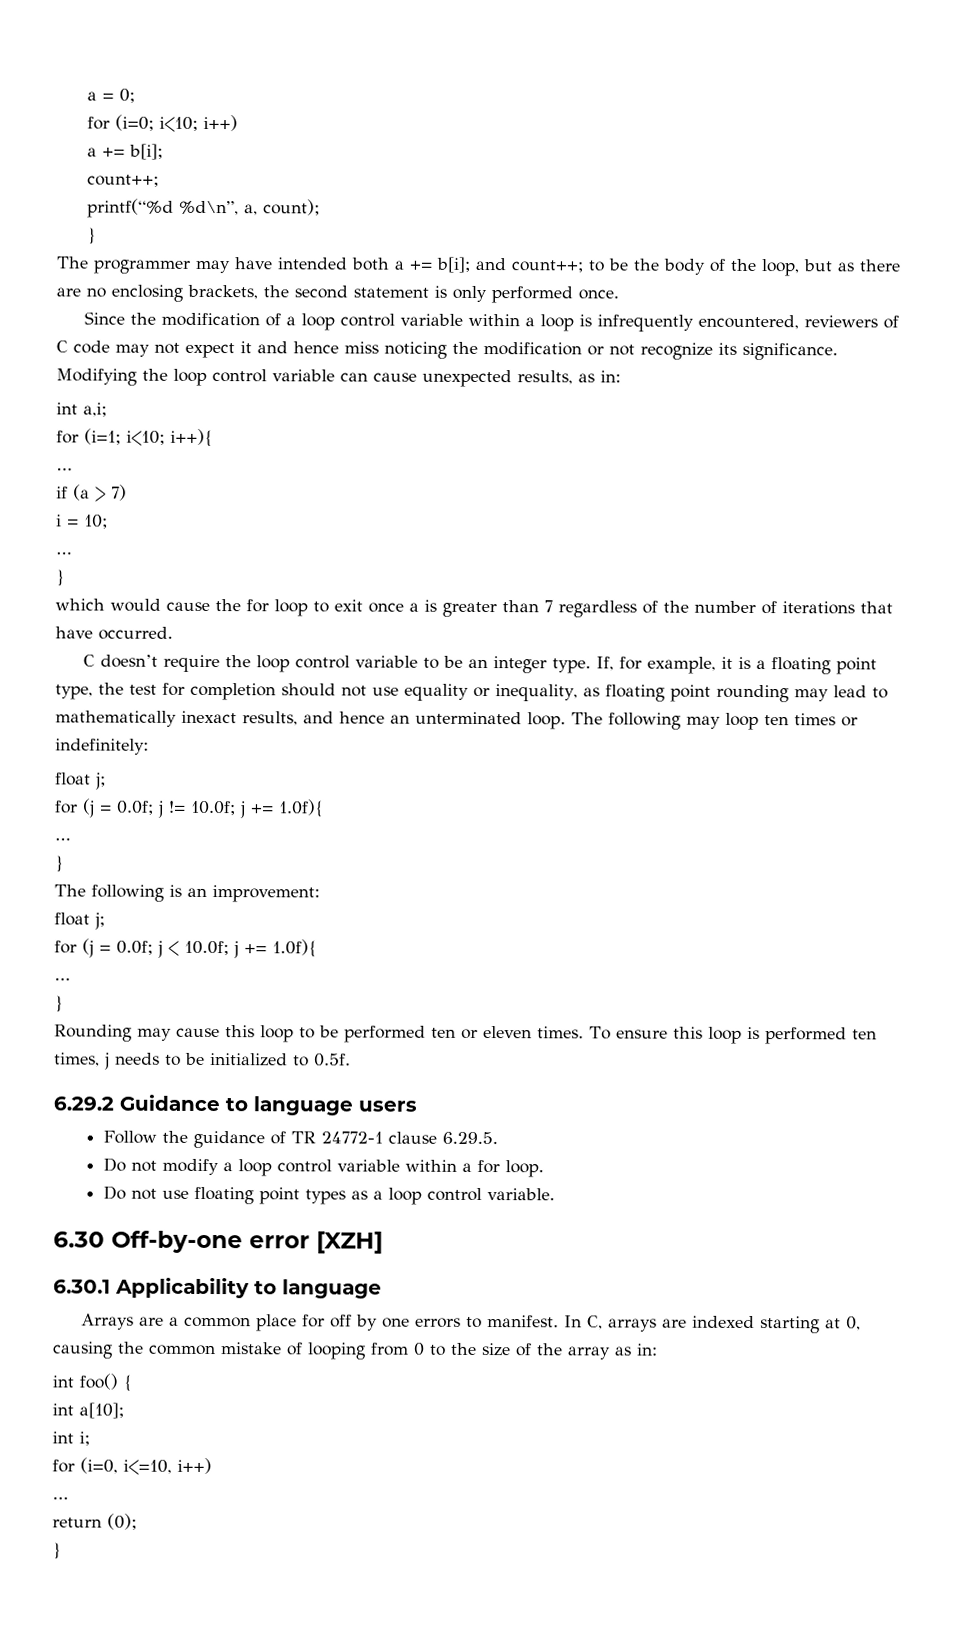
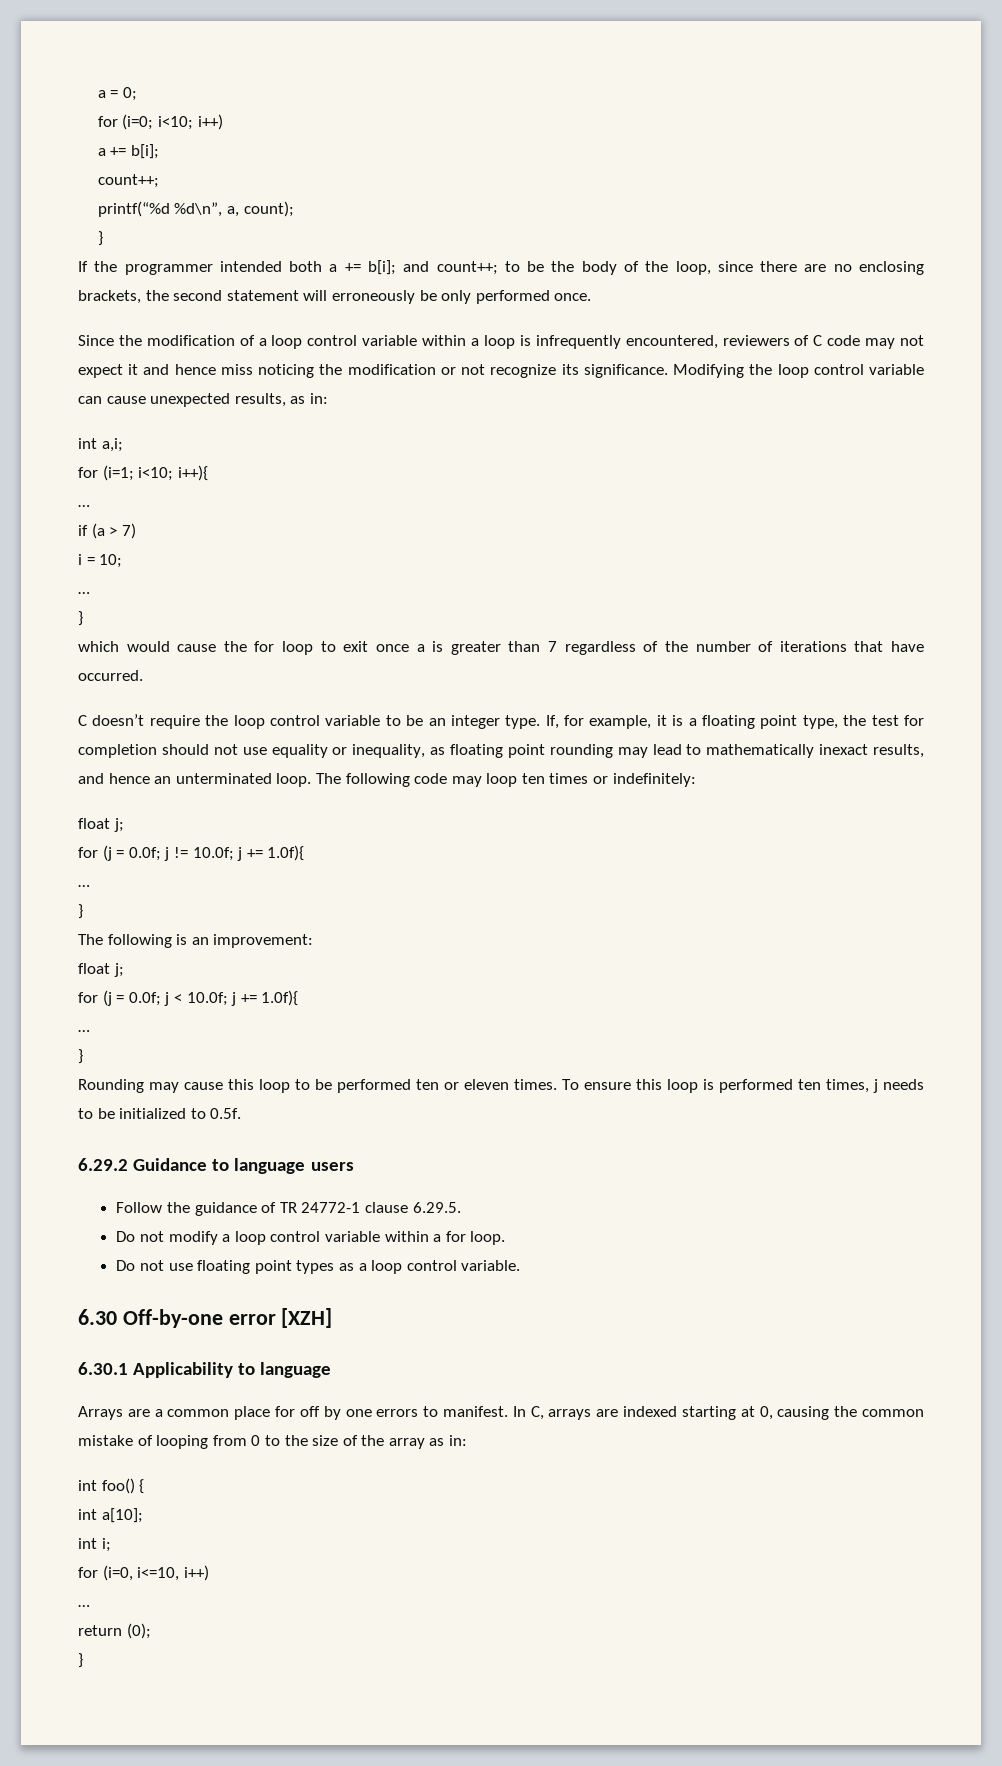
- The programmer may have intended both a += b[i]; and count++; to be the body of the loop, but as there are no enclosing brackets, the second statement is only performed once.
+ If the programmer intended both a += b[i]; and count++; to be the body of the loop, since there are no enclosing brackets, the second statement will erroneously be only performed once.
- The following may loop ten times or indefinitely:
+ The following code may loop ten times or indefinitely:

